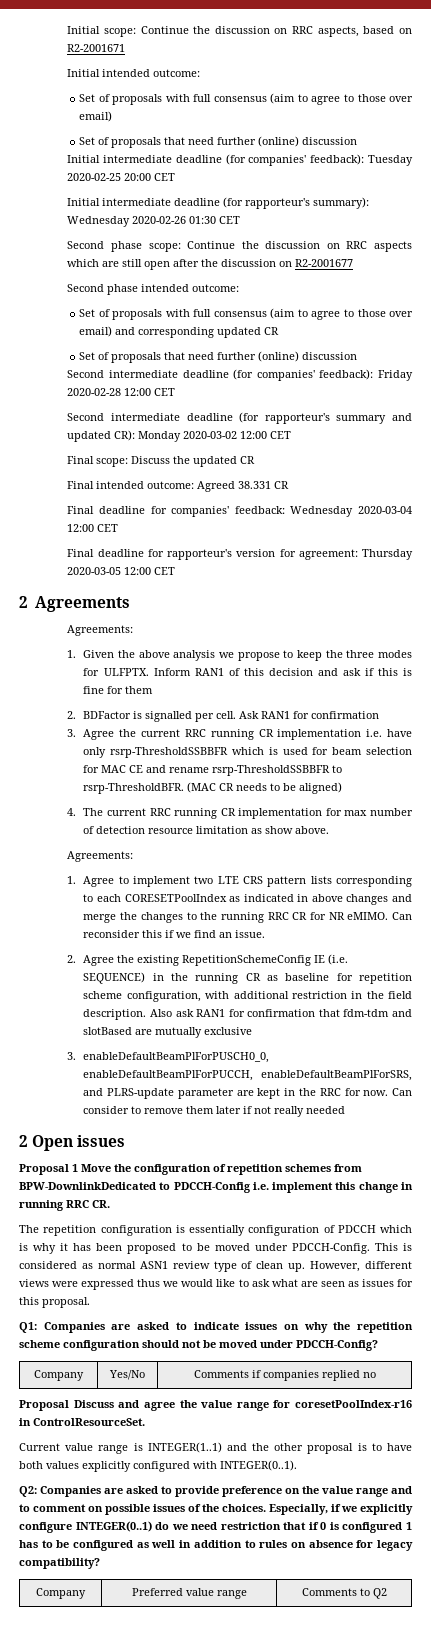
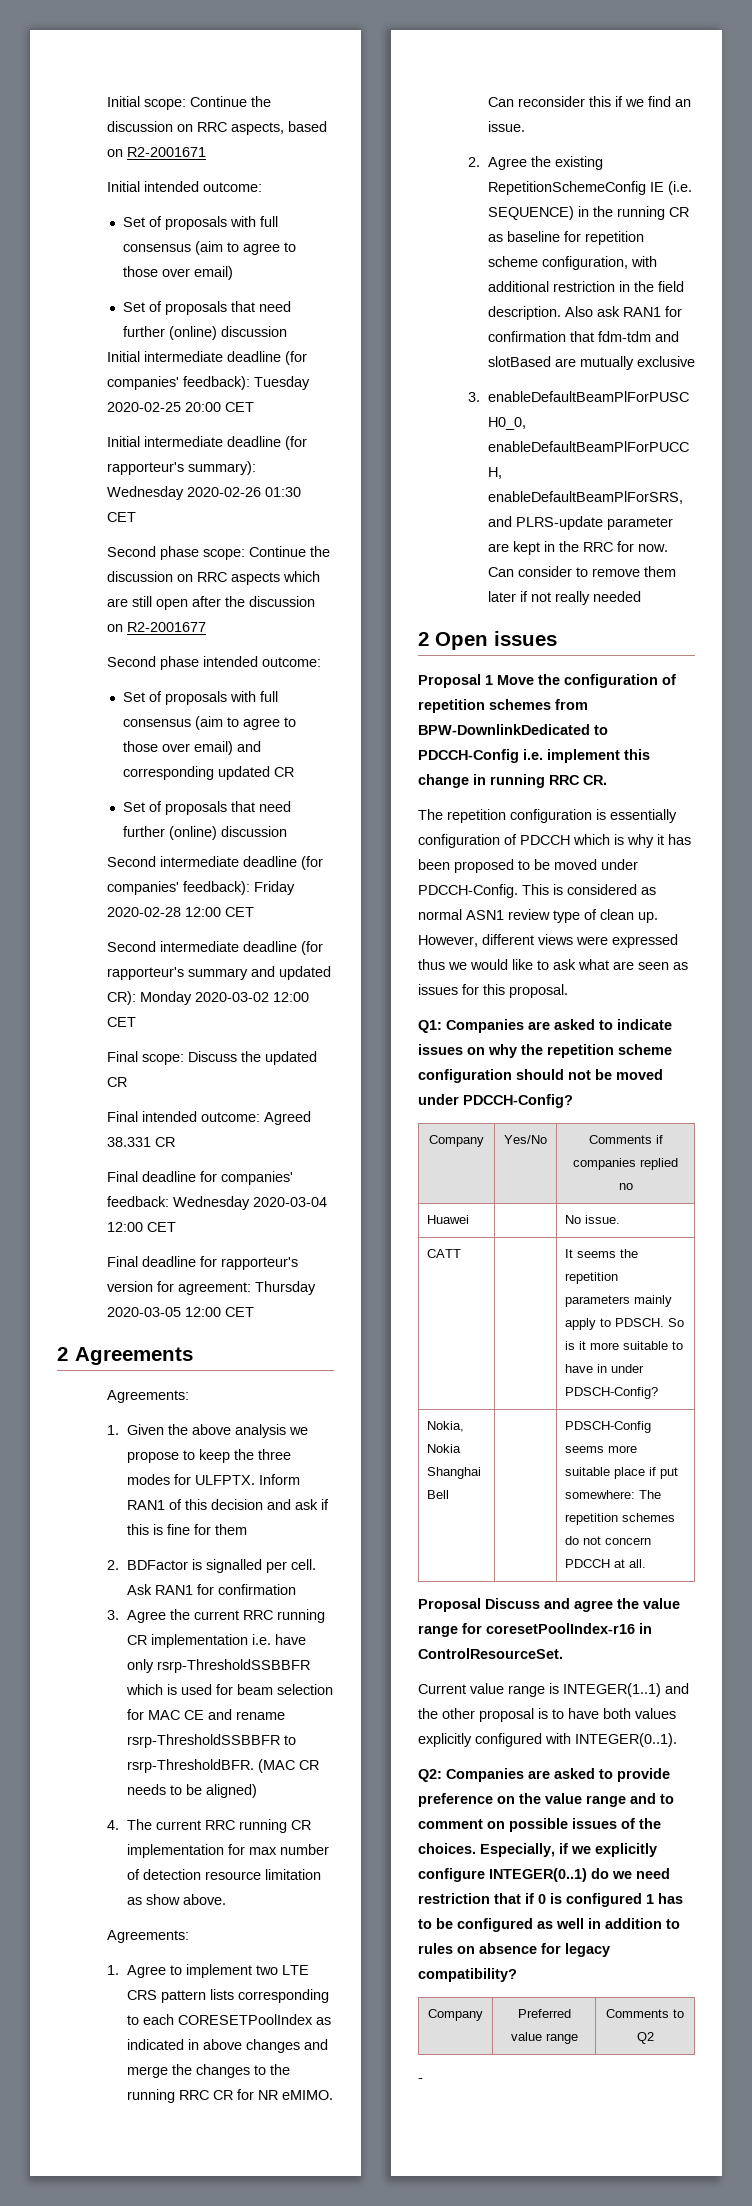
+ Huawei | | No issue.
+ CATT | | It seems the repetition parameters mainly apply to PDSCH. So is it more suitable to have in under PDSCH-Config?
+ Nokia, Nokia Shanghai Bell | | PDSCH-Config seems more suitable place if put somewhere: The repetition schemes do not concern PDCCH at all.
+ -

